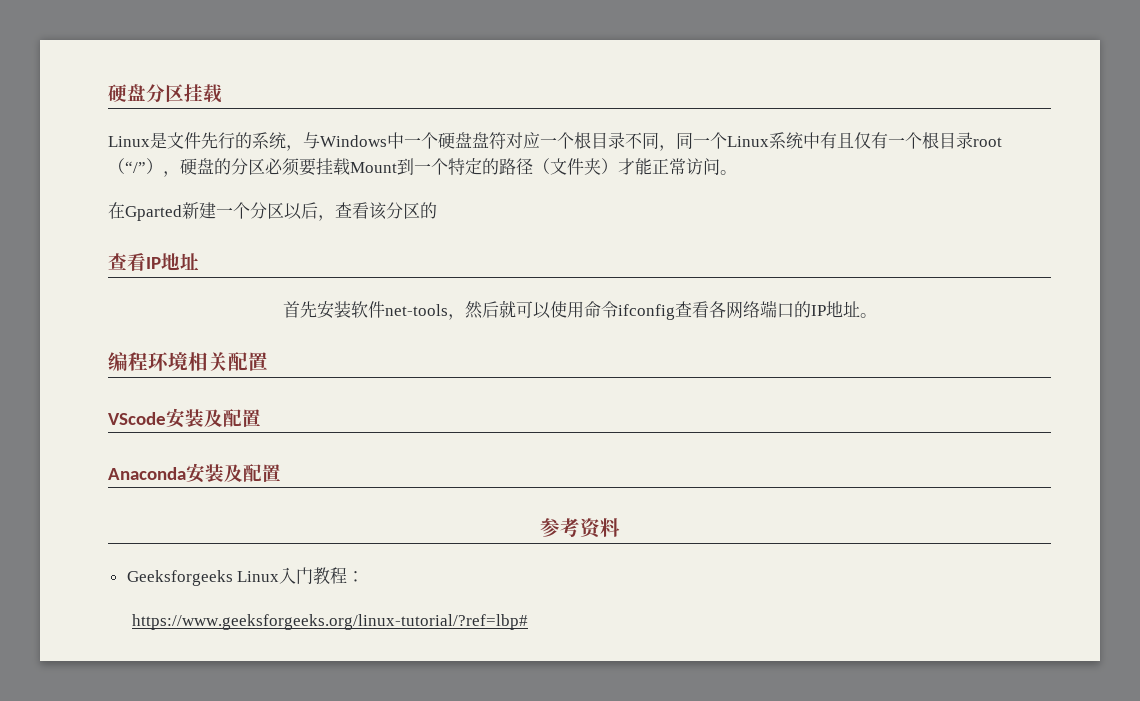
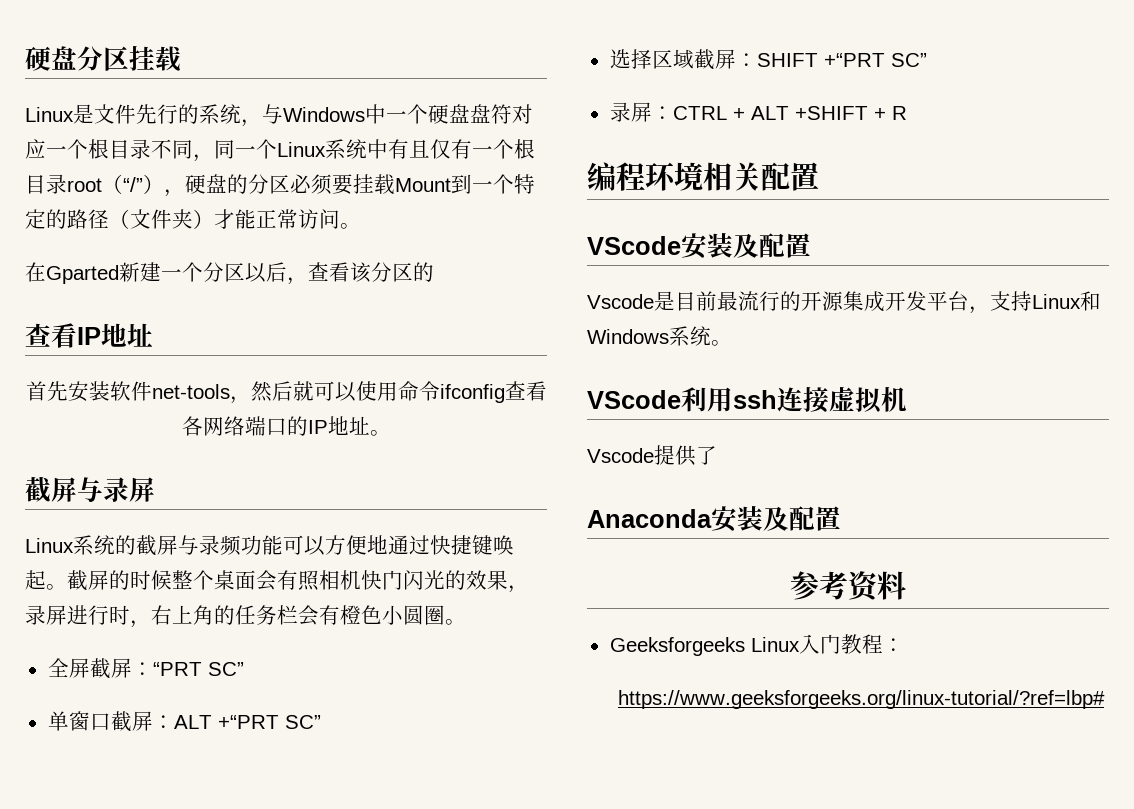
+ 截屏与录屏
+ Linux系统的截屏与录频功能可以方便地通过快捷键唤起。截屏的时候整个桌面会有照相机快门闪光的效果，录屏进行时，右上角的任务栏会有橙色小圆圈。
+ 全屏截屏：“PRT SC”
+ 单窗口截屏：ALT +“PRT SC”
+ 选择区域截屏：SHIFT +“PRT SC”
+ 录屏：CTRL + ALT +SHIFT + R
+ Vscode是目前最流行的开源集成开发平台，支持Linux和Windows系统。
+ VScode利用ssh连接虚拟机
+ Vscode提供了

